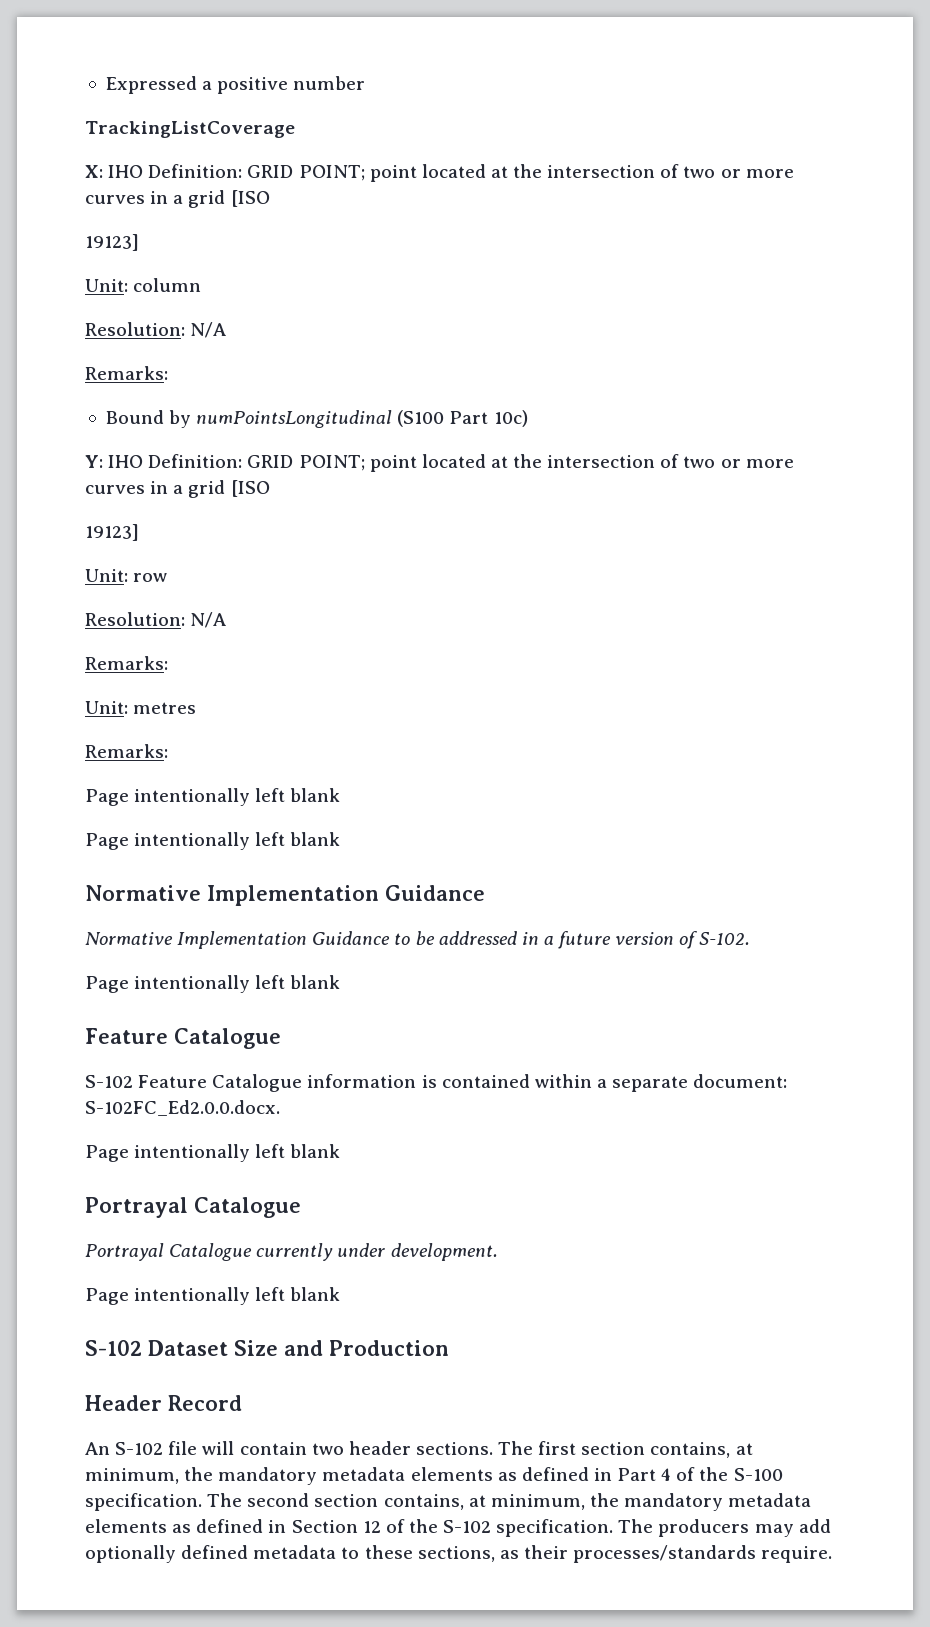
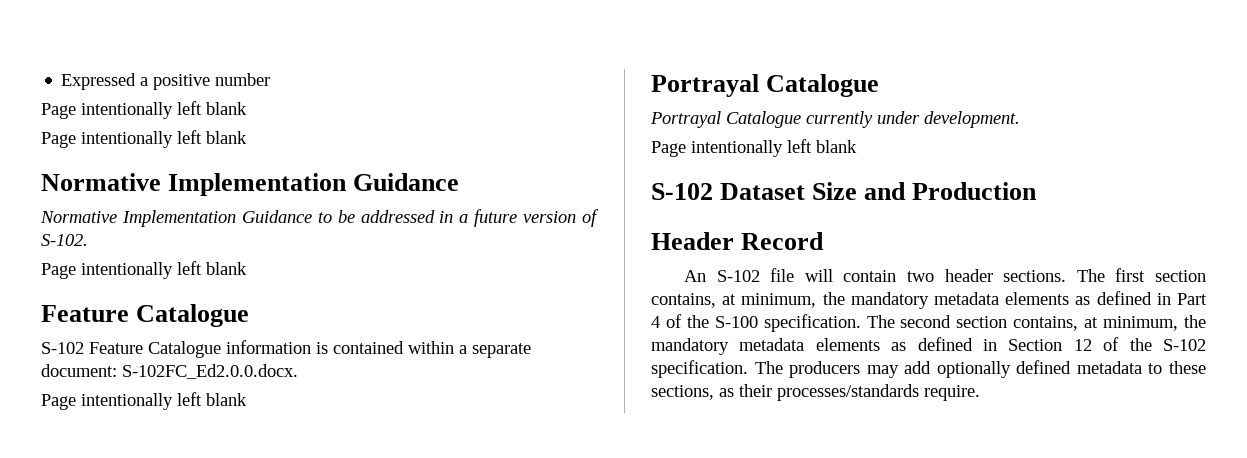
- TrackingListCoverage
- X: IHO Definition: GRID POINT; point located at the intersection of two or more curves in a grid [ISO
- 19123]
- Unit: column
- Resolution: N/A
- Remarks:
- Bound by numPointsLongitudinal (S100 Part 10c)
- Y: IHO Definition: GRID POINT; point located at the intersection of two or more curves in a grid [ISO
- 19123]
- Unit: row
- Resolution: N/A
- Remarks:
- Unit: metres
- Remarks:

